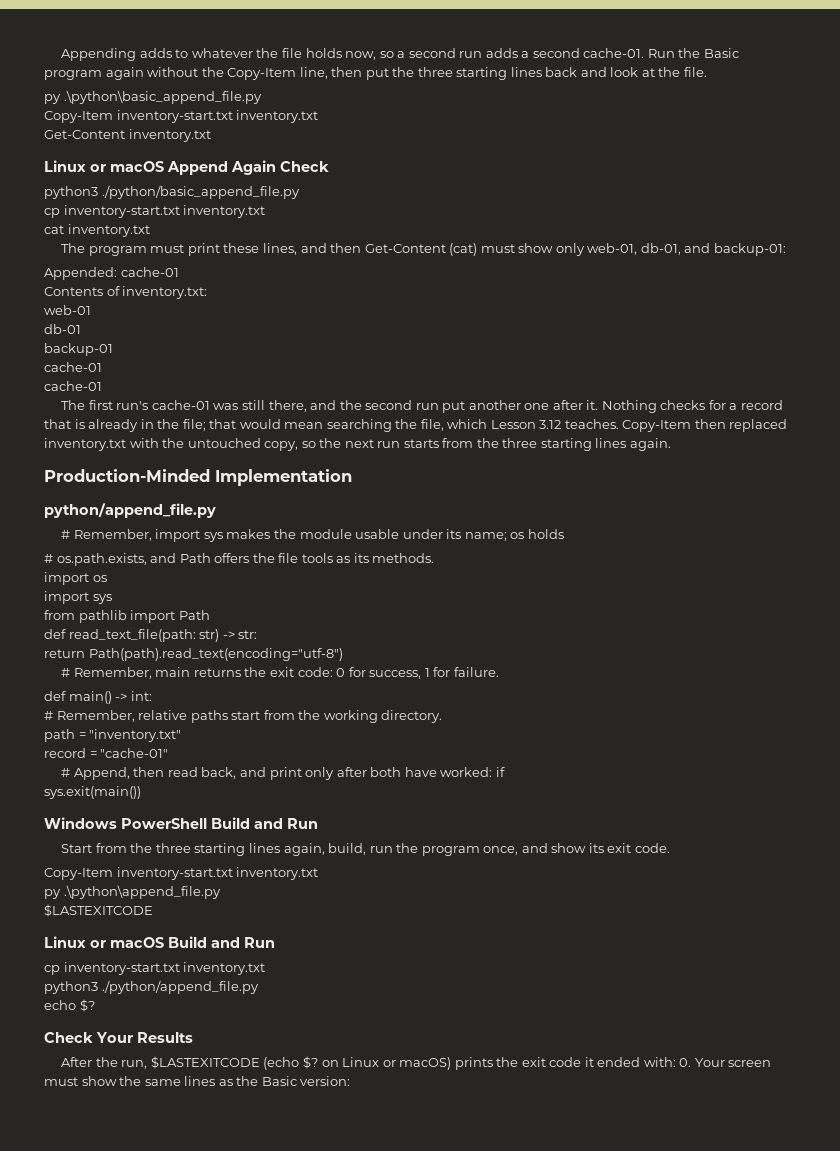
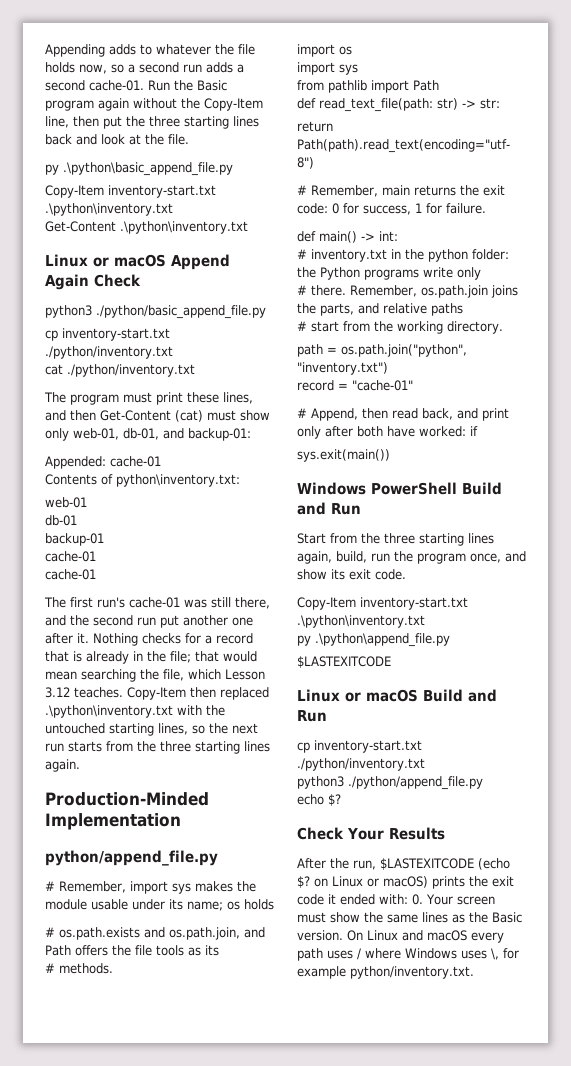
  py .\python\basic_append_file.py
- Copy-Item inventory-start.txt inventory.txt
- Get-Content inventory.txt
+ Copy-Item inventory-start.txt .\python\inventory.txt
+ Get-Content .\python\inventory.txt
  python3 ./python/basic_append_file.py
- cp inventory-start.txt inventory.txt
+ cp inventory-start.txt ./python/inventory.txt
- cat inventory.txt
+ cat ./python/inventory.txt
- Contents of inventory.txt:
+ Contents of python\inventory.txt:
- Copy-Item then replaced inventory.txt with the untouched copy, so the next run starts from the three starting lines again.
+ Copy-Item then replaced .\python\inventory.txt with the untouched starting lines, so the next run starts from the three starting lines again.
- # os.path.exists, and Path offers the file tools as its methods.
+ # os.path.exists and os.path.join, and Path offers the file tools as its
+ # methods.
- # Remember, relative paths start from the working directory.
+ # inventory.txt in the python folder: the Python programs write only
+ # there. Remember, os.path.join joins the parts, and relative paths
+ # start from the working directory.
- path = "inventory.txt"
+ path = os.path.join("python", "inventory.txt")
  Start from the three starting lines again, build, run the program once, and show its exit code.
- Copy-Item inventory-start.txt inventory.txt
+ Copy-Item inventory-start.txt .\python\inventory.txt
  Linux or macOS Build and Run
- cp inventory-start.txt inventory.txt
+ cp inventory-start.txt ./python/inventory.txt
- After the run, $LASTEXITCODE (echo $? on Linux or macOS) prints the exit code it ended with: 0. Your screen must show the same lines as the Basic version:
+ After the run, $LASTEXITCODE (echo $? on Linux or macOS) prints the exit code it ended with: 0. Your screen must show the same lines as the Basic version. On Linux and macOS every path uses / where Windows uses \, for example python/inventory.txt.

